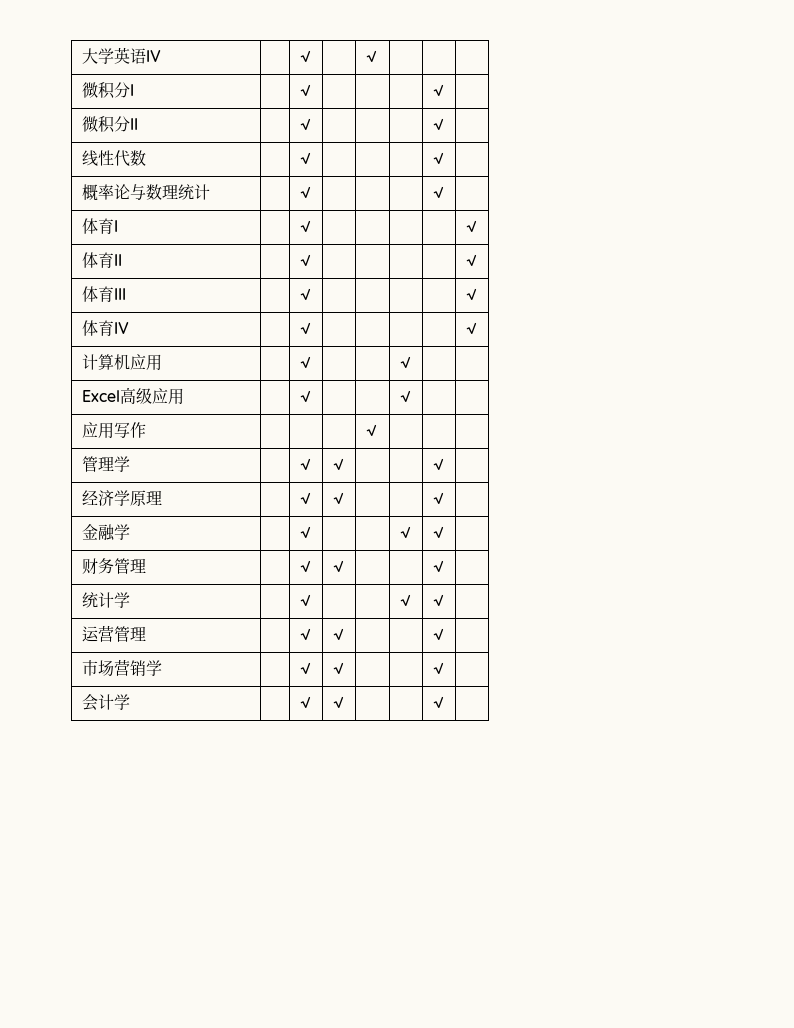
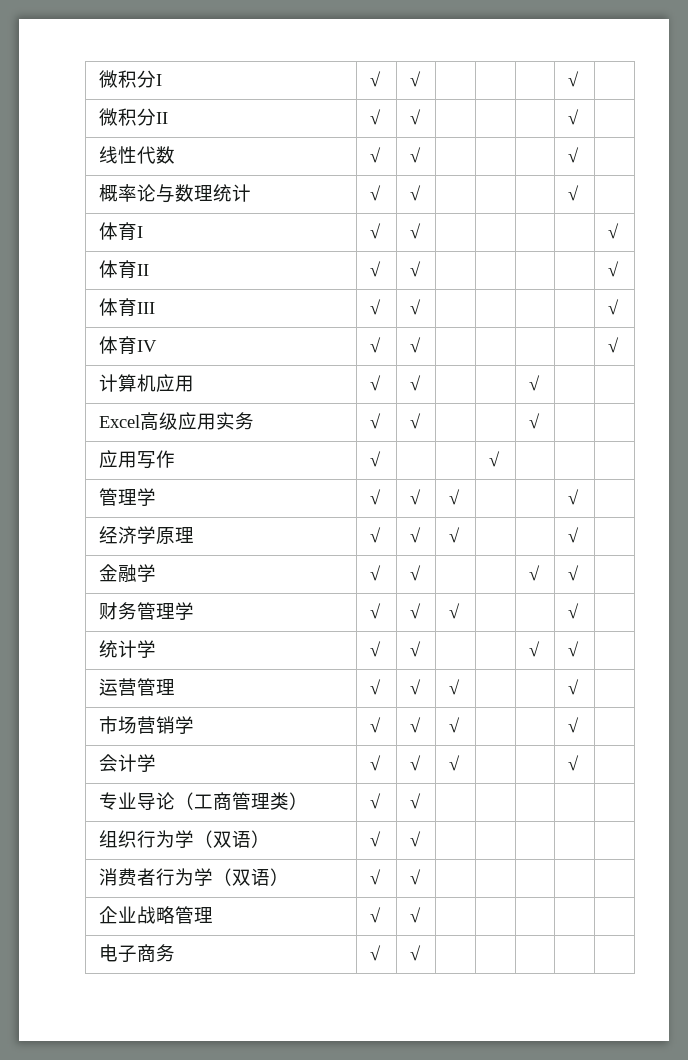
- 大学英语IV | | √ | | √ | | |
- 微积分I | | √ | | | | √ |
+ 微积分I | √ | √ | | | | √ |
- 微积分II | | √ | | | | √ |
+ 微积分II | √ | √ | | | | √ |
- 线性代数 | | √ | | | | √ |
+ 线性代数 | √ | √ | | | | √ |
- 概率论与数理统计 | | √ | | | | √ |
+ 概率论与数理统计 | √ | √ | | | | √ |
- 体育I | | √ | | | | | √
+ 体育I | √ | √ | | | | | √
- 体育II | | √ | | | | | √
+ 体育II | √ | √ | | | | | √
- 体育III | | √ | | | | | √
+ 体育III | √ | √ | | | | | √
- 体育IV | | √ | | | | | √
+ 体育IV | √ | √ | | | | | √
- 计算机应用 | | √ | | | √ | |
+ 计算机应用 | √ | √ | | | √ | |
- Excel高级应用 | | √ | | | √ | |
+ Excel高级应用实务 | √ | √ | | | √ | |
- 应用写作 | | | | √ | | |
- 管理学 | | √ | √ | | | √ |
+ 应用写作 | √ | | | √ | | |
+ 管理学 | √ | √ | √ | | | √ |
- 经济学原理 | | √ | √ | | | √ |
+ 经济学原理 | √ | √ | √ | | | √ |
- 金融学 | | √ | | | √ | √ |
+ 金融学 | √ | √ | | | √ | √ |
- 财务管理 | | √ | √ | | | √ |
+ 财务管理学 | √ | √ | √ | | | √ |
- 统计学 | | √ | | | √ | √ |
+ 统计学 | √ | √ | | | √ | √ |
- 运营管理 | | √ | √ | | | √ |
+ 运营管理 | √ | √ | √ | | | √ |
- 市场营销学 | | √ | √ | | | √ |
+ 市场营销学 | √ | √ | √ | | | √ |
- 会计学 | | √ | √ | | | √ |
+ 会计学 | √ | √ | √ | | | √ |
+ 专业导论（工商管理类） | √ | √ | | | | |
+ 组织行为学（双语） | √ | √ | | | | |
+ 消费者行为学（双语） | √ | √ | | | | |
+ 企业战略管理 | √ | √ | | | | |
+ 电子商务 | √ | √ | | | | |

